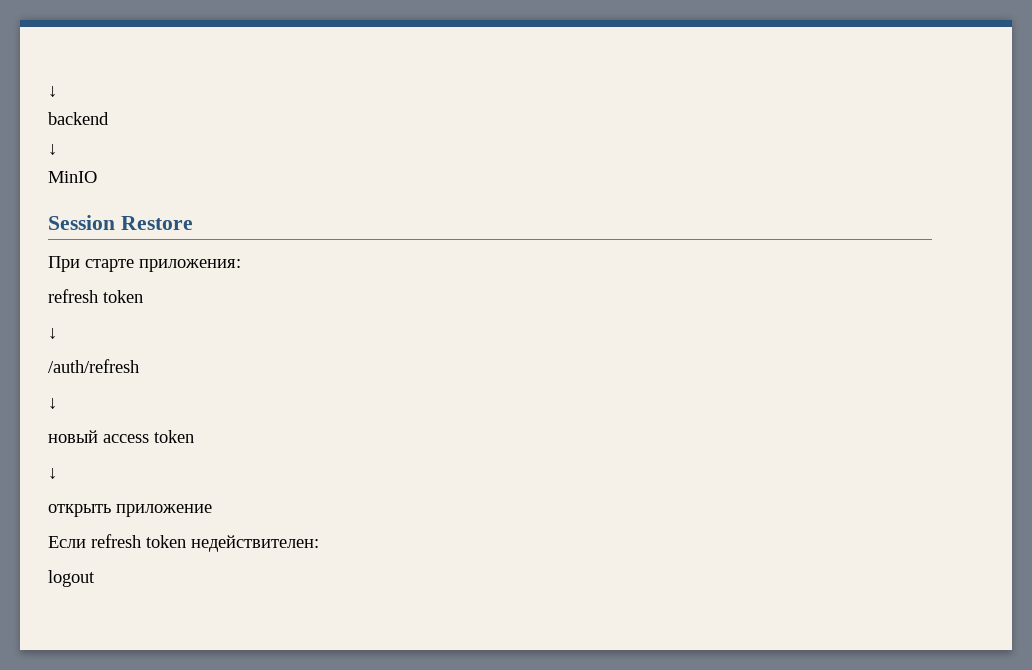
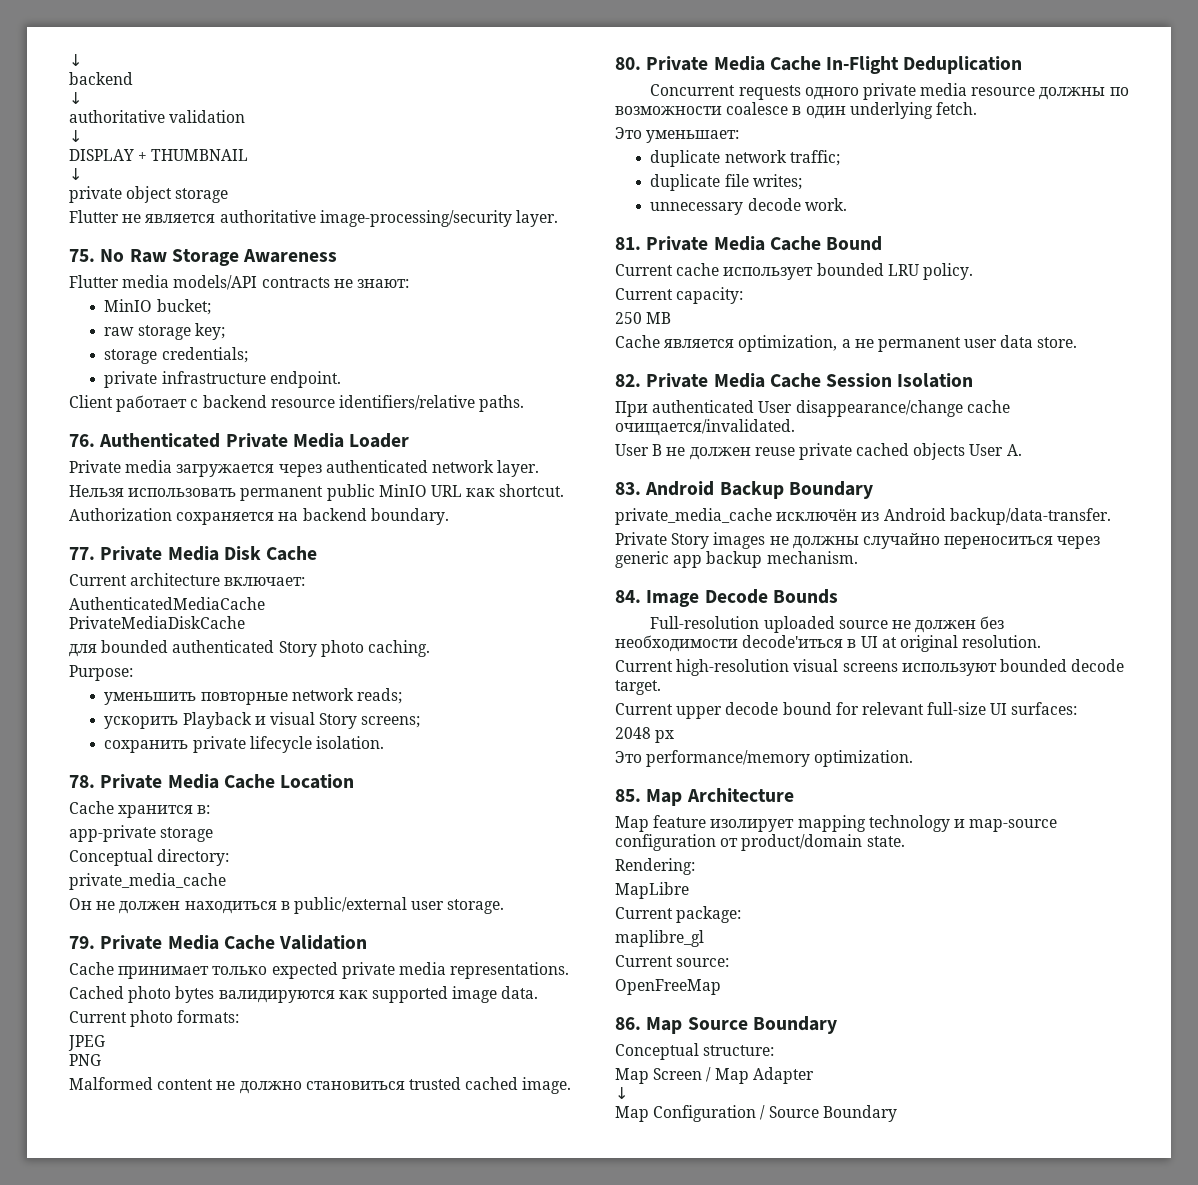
- MinIO
- Session Restore
- При старте приложения:
- refresh token
+ authoritative validation
  ↓
- /auth/refresh
+ DISPLAY + THUMBNAIL
  ↓
- новый access token
+ private object storage
+ Flutter не является authoritative image-processing/security layer.
+ 75. No Raw Storage Awareness
+ Flutter media models/API contracts не знают:
+ MinIO bucket;
+ raw storage key;
+ storage credentials;
+ private infrastructure endpoint.
+ Client работает с backend resource identifiers/relative paths.
+ 76. Authenticated Private Media Loader
+ Private media загружается через authenticated network layer.
+ Нельзя использовать permanent public MinIO URL как shortcut.
+ Authorization сохраняется на backend boundary.
+ 77. Private Media Disk Cache
+ Current architecture включает:
+ AuthenticatedMediaCache
+ PrivateMediaDiskCache
+ для bounded authenticated Story photo caching.
+ Purpose:
+ уменьшить повторные network reads;
+ ускорить Playback и visual Story screens;
+ сохранить private lifecycle isolation.
+ 78. Private Media Cache Location
+ Cache хранится в:
+ app-private storage
+ Conceptual directory:
+ private_media_cache
+ Он не должен находиться в public/external user storage.
+ 79. Private Media Cache Validation
+ Cache принимает только expected private media representations.
+ Cached photo bytes валидируются как supported image data.
+ Current photo formats:
+ JPEG
+ PNG
+ Malformed content не должно становиться trusted cached image.
+ 80. Private Media Cache In-Flight Deduplication
+ Concurrent requests одного private media resource должны по возможности coalesce в один underlying fetch.
+ Это уменьшает:
+ duplicate network traffic;
+ duplicate file writes;
+ unnecessary decode work.
+ 81. Private Media Cache Bound
+ Current cache использует bounded LRU policy.
+ Current capacity:
+ 250 MB
+ Cache является optimization, а не permanent user data store.
+ 82. Private Media Cache Session Isolation
+ При authenticated User disappearance/change cache очищается/invalidated.
+ User B не должен reuse private cached objects User A.
+ 83. Android Backup Boundary
+ private_media_cache исключён из Android backup/data-transfer.
+ Private Story images не должны случайно переноситься через generic app backup mechanism.
+ 84. Image Decode Bounds
+ Full-resolution uploaded source не должен без необходимости decode'иться в UI at original resolution.
+ Current high-resolution visual screens используют bounded decode target.
+ Current upper decode bound for relevant full-size UI surfaces:
+ 2048 px
+ Это performance/memory optimization.
+ 85. Map Architecture
+ Map feature изолирует mapping technology и map-source configuration от product/domain state.
+ Rendering:
+ MapLibre
+ Current package:
+ maplibre_gl
+ Current source:
+ OpenFreeMap
+ 86. Map Source Boundary
+ Conceptual structure:
+ Map Screen / Map Adapter
  ↓
- открыть приложение
- Если refresh token недействителен:
- logout
+ Map Configuration / Source Boundary

